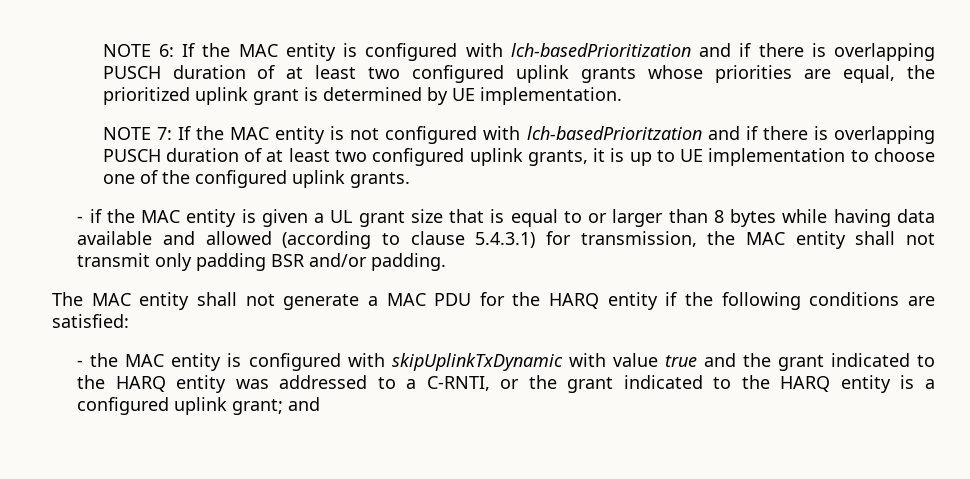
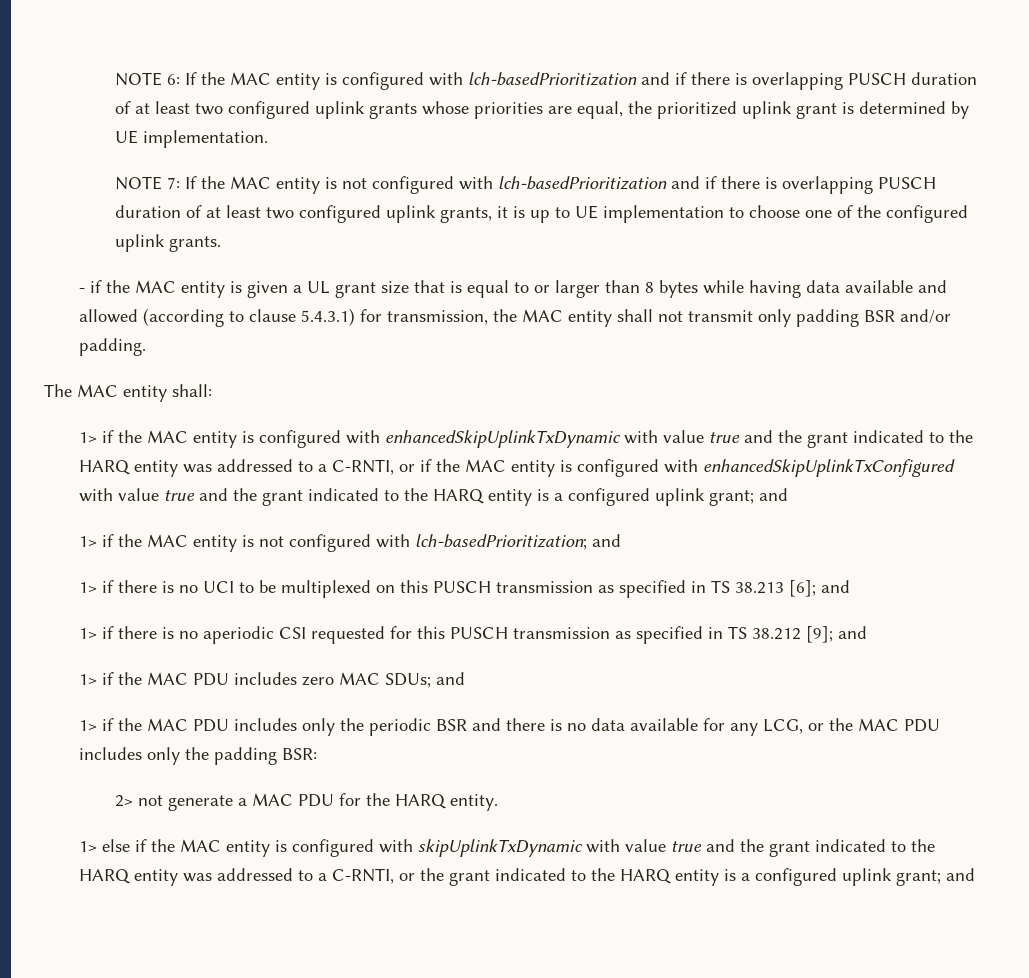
- NOTE 7: If the MAC entity is not configured with lch-basedPrioritzation and if there is overlapping PUSCH duration of at least two configured uplink grants, it is up to UE implementation to choose one of the configured uplink grants.
+ NOTE 7: If the MAC entity is not configured with lch-basedPrioritization and if there is overlapping PUSCH duration of at least two configured uplink grants, it is up to UE implementation to choose one of the configured uplink grants.
- The MAC entity shall not generate a MAC PDU for the HARQ entity if the following conditions are satisfied:
- - the MAC entity is configured with skipUplinkTxDynamic with value true and the grant indicated to the HARQ entity was addressed to a C-RNTI, or the grant indicated to the HARQ entity is a configured uplink grant; and
+ The MAC entity shall:
+ 1> if the MAC entity is configured with enhancedSkipUplinkTxDynamic with value true and the grant indicated to the HARQ entity was addressed to a C-RNTI, or if the MAC entity is configured with enhancedSkipUplinkTxConfigured with value true and the grant indicated to the HARQ entity is a configured uplink grant; and
+ 1> if the MAC entity is not configured with lch-basedPrioritization; and
+ 1> if there is no UCI to be multiplexed on this PUSCH transmission as specified in TS 38.213 [6]; and
+ 1> if there is no aperiodic CSI requested for this PUSCH transmission as specified in TS 38.212 [9]; and
+ 1> if the MAC PDU includes zero MAC SDUs; and
+ 1> if the MAC PDU includes only the periodic BSR and there is no data available for any LCG, or the MAC PDU includes only the padding BSR:
+ 2> not generate a MAC PDU for the HARQ entity.
+ 1> else if the MAC entity is configured with skipUplinkTxDynamic with value true and the grant indicated to the HARQ entity was addressed to a C-RNTI, or the grant indicated to the HARQ entity is a configured uplink grant; and

